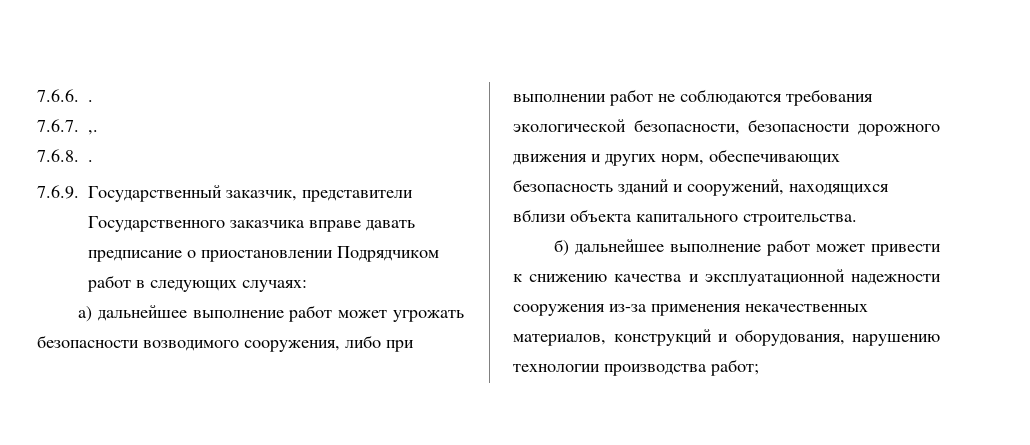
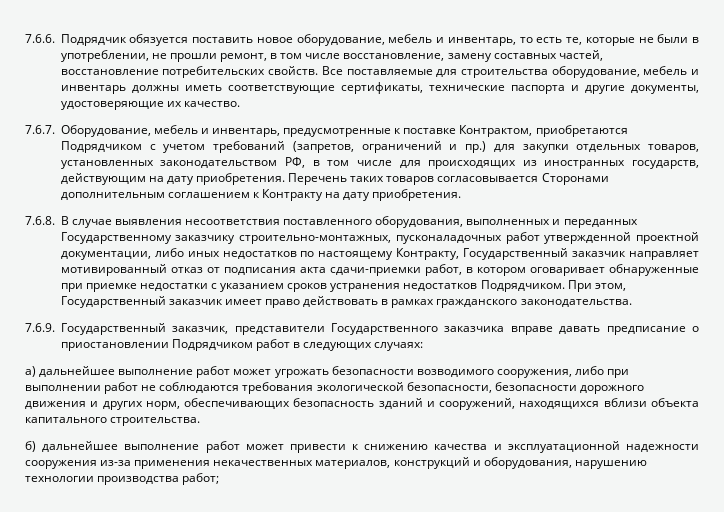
- 7.6.6. .
- 7.6.7. ,.
- 7.6.8. .
+ 7.6.6. Подрядчик обязуется поставить новое оборудование, мебель и инвентарь, то есть те, которые не были в употреблении, не прошли ремонт, в том числе восстановление, замену составных частей, восстановление потребительских свойств. Все поставляемые для строительства оборудование, мебель и инвентарь должны иметь соответствующие сертификаты, технические паспорта и другие документы, удостоверяющие их качество.
+ 7.6.7. Оборудование, мебель и инвентарь, предусмотренные к поставке Контрактом, приобретаются Подрядчиком с учетом требований (запретов, ограничений и пр.) для закупки отдельных товаров, установленных законодательством РФ, в том числе для происходящих из иностранных государств, действующим на дату приобретения. Перечень таких товаров согласовывается Сторонами дополнительным соглашением к Контракту на дату приобретения.
+ 7.6.8. В случае выявления несоответствия поставленного оборудования, выполненных и переданных Государственному заказчику строительно-монтажных, пусконаладочных работ утвержденной проектной документации, либо иных недостатков по настоящему Контракту, Государственный заказчик направляет мотивированный отказ от подписания акта сдачи-приемки работ, в котором оговаривает обнаруженные при приемке недостатки с указанием сроков устранения недостатков Подрядчиком. При этом, Государственный заказчик имеет право действовать в рамках гражданского законодательства.

